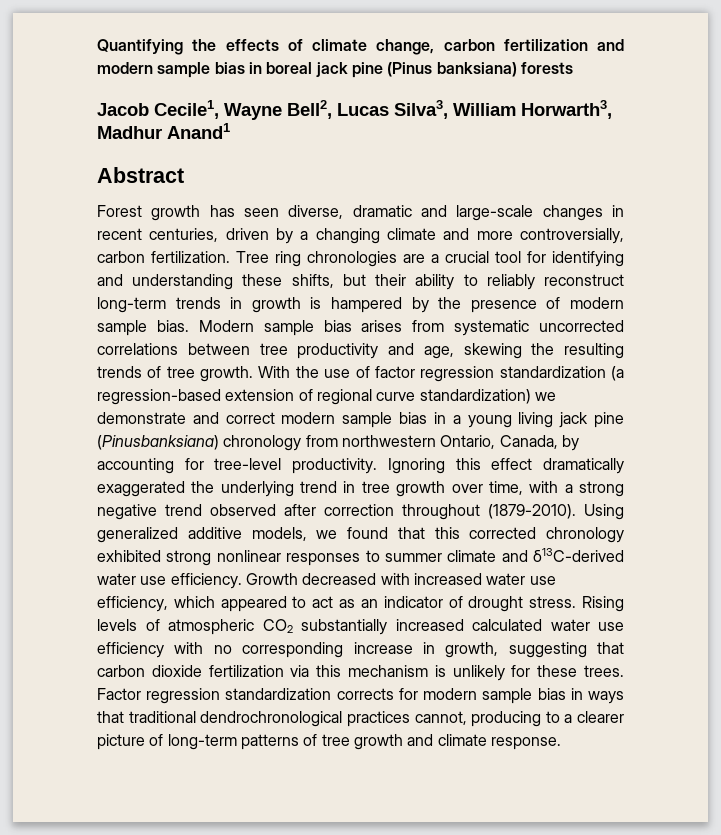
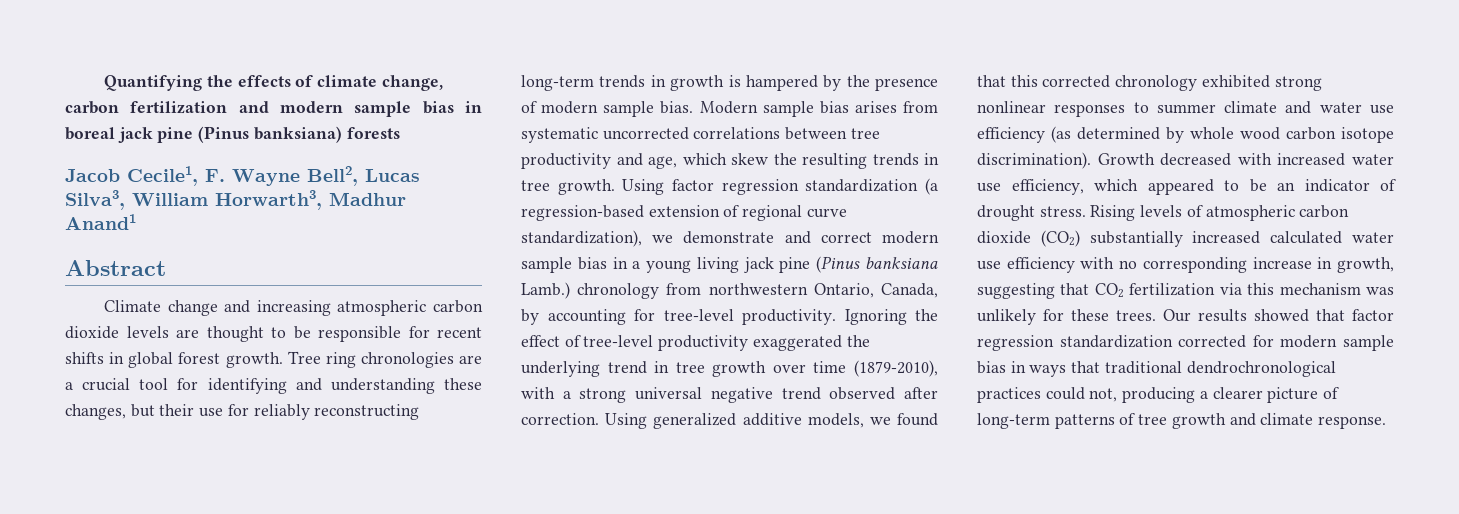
- Jacob Cecile1, Wayne Bell2, Lucas Silva3, William Horwarth3, Madhur Anand1
+ Jacob Cecile1, F. Wayne Bell2, Lucas Silva3, William Horwarth3, Madhur Anand1
- Forest growth has seen diverse, dramatic and large-scale changes in recent centuries, driven by a changing climate and more controversially, carbon fertilization.
+ Climate change and increasing atmospheric carbon dioxide levels are thought to be responsible for recent shifts in global forest growth.
- Tree ring chronologies are a crucial tool for identifying and understanding these shifts, but their ability to reliably reconstruct long-term trends in growth is hampered by the presence of modern sample bias.
+ Tree ring chronologies are a crucial tool for identifying and understanding these changes, but their use for reliably reconstructing long-term trends in growth is hampered by the presence of modern sample bias.
- Modern sample bias arises from systematic uncorrected correlations between tree productivity and age, skewing the resulting trends of tree growth.
+ Modern sample bias arises from systematic uncorrected correlations between tree productivity and age, which skew the resulting trends in tree growth.
- With the use of factor regression standardization (a regression-based extension of regional curve standardization) we demonstrate and correct modern sample bias in a young living jack pine (Pinusbanksiana) chronology from northwestern Ontario, Canada, by accounting for tree-level productivity.
+ Using factor regression standardization (a regression-based extension of regional curve standardization), we demonstrate and correct modern sample bias in a young living jack pine (Pinus banksiana Lamb.) chronology from northwestern Ontario, Canada, by accounting for tree-level productivity.
- Ignoring this effect dramatically exaggerated the underlying trend in tree growth over time, with a strong negative trend observed after correction throughout (1879-2010).
+ Ignoring the effect of tree-level productivity exaggerated the underlying trend in tree growth over time (1879-2010), with a strong universal negative trend observed after correction.
- Using generalized additive models, we found that this corrected chronology exhibited strong nonlinear responses to summer climate and δ13C-derived water use efficiency.
+ Using generalized additive models, we found that this corrected chronology exhibited strong nonlinear responses to summer climate and water use efficiency (as determined by whole wood carbon isotope discrimination).
- Growth decreased with increased water use efficiency, which appeared to act as an indicator of drought stress.
+ Growth decreased with increased water use efficiency, which appeared to be an indicator of drought stress.
- Rising levels of atmospheric CO2 substantially increased calculated water use efficiency with no corresponding increase in growth, suggesting that carbon dioxide fertilization via this mechanism is unlikely for these trees.
+ Rising levels of atmospheric carbon dioxide (CO2) substantially increased calculated water use efficiency with no corresponding increase in growth, suggesting that CO2 fertilization via this mechanism was unlikely for these trees.
- Factor regression standardization corrects for modern sample bias in ways that traditional dendrochronological practices cannot, producing to a clearer picture of long-term patterns of tree growth and climate response.
+ Our results showed that factor regression standardization corrected for modern sample bias in ways that traditional dendrochronological practices could not, producing a clearer picture of long-term patterns of tree growth and climate response.

